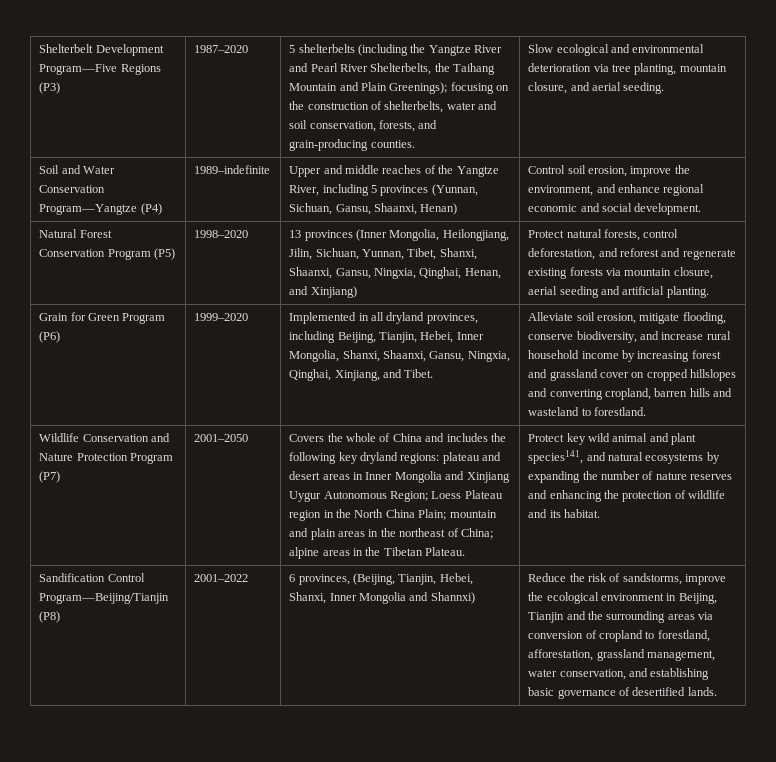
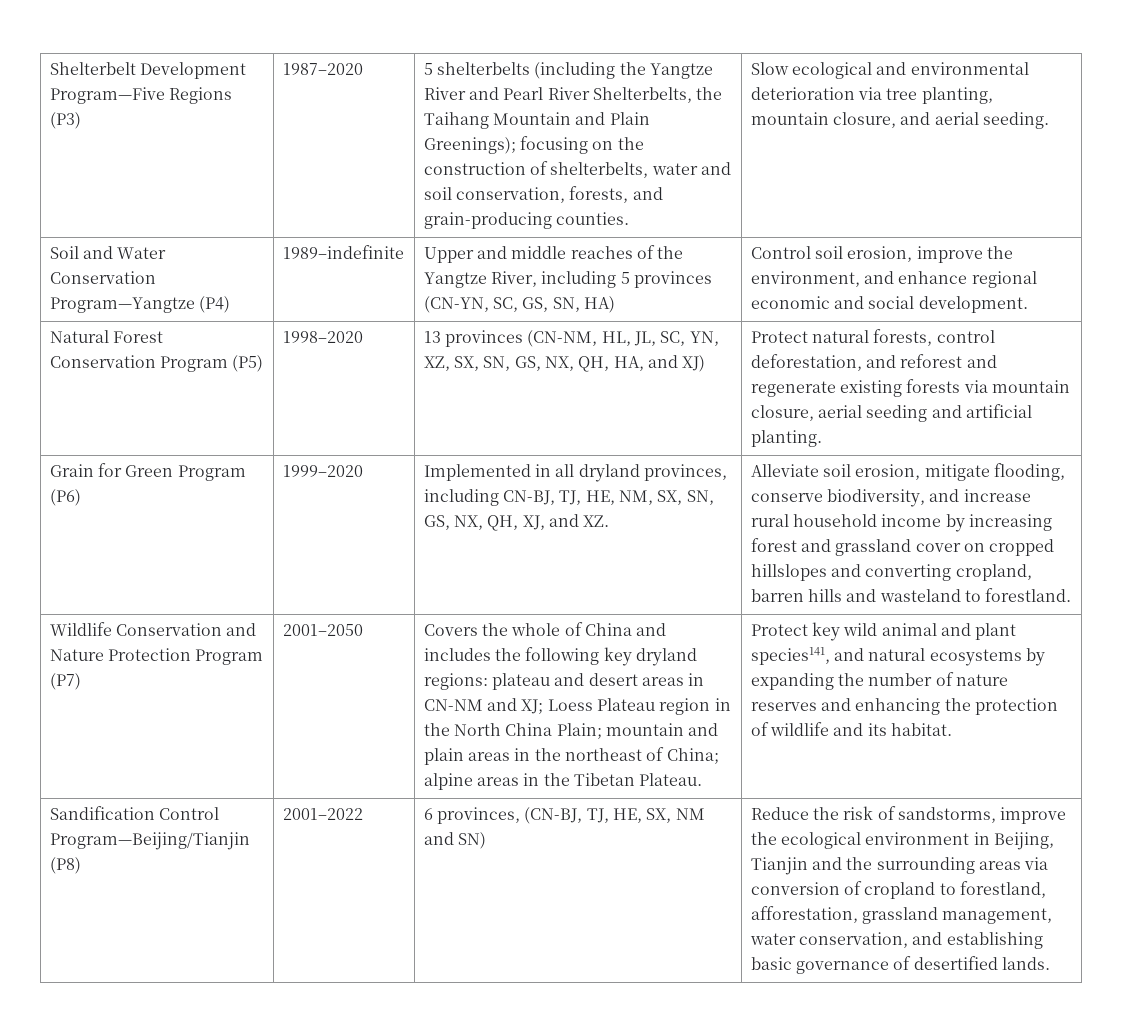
- Soil and Water Conservation Program—Yangtze (P4) | 1989–indefinite | Upper and middle reaches of the Yangtze River, including 5 provinces (Yunnan, Sichuan, Gansu, Shaanxi, Henan) | Control soil erosion, improve the environment, and enhance regional economic and social development.
+ Soil and Water Conservation Program—Yangtze (P4) | 1989–indefinite | Upper and middle reaches of the Yangtze River, including 5 provinces (CN-YN, SC, GS, SN, HA) | Control soil erosion, improve the environment, and enhance regional economic and social development.
- 13 provinces (Inner Mongolia, Heilongjiang, Jilin, Sichuan, Yunnan, Tibet, Shanxi, Shaanxi, Gansu, Ningxia, Qinghai, Henan, and Xinjiang)
+ 13 provinces (CN-NM, HL, JL, SC, YN, XZ, SX, SN, GS, NX, QH, HA, and XJ)
- Implemented in all dryland provinces, including Beijing, Tianjin, Hebei, Inner Mongolia, Shanxi, Shaanxi, Gansu, Ningxia, Qinghai, Xinjiang, and Tibet.
+ Implemented in all dryland provinces, including CN-BJ, TJ, HE, NM, SX, SN, GS, NX, QH, XJ, and XZ.
- Covers the whole of China and includes the following key dryland regions: plateau and desert areas in Inner Mongolia and Xinjiang Uygur Autonomous Region; Loess Plateau region in the North China Plain; mountain and plain areas in the northeast of China; alpine areas in the Tibetan Plateau.
+ Covers the whole of China and includes the following key dryland regions: plateau and desert areas in CN-NM and XJ; Loess Plateau region in the North China Plain; mountain and plain areas in the northeast of China; alpine areas in the Tibetan Plateau.
- 6 provinces, (Beijing, Tianjin, Hebei, Shanxi, Inner Mongolia and Shannxi)
+ 6 provinces, (CN-BJ, TJ, HE, SX, NM and SN)

